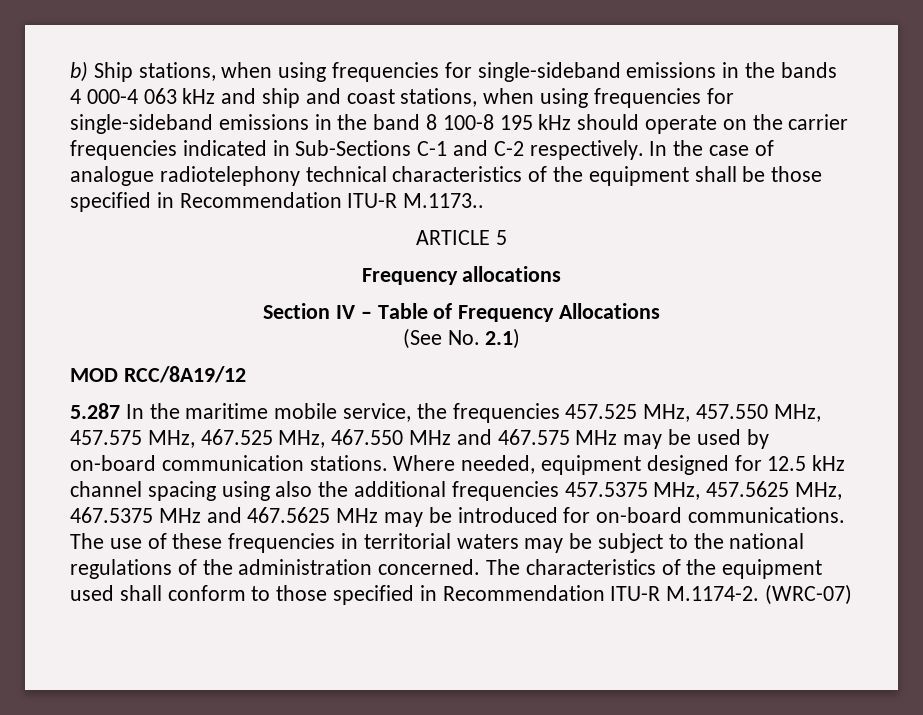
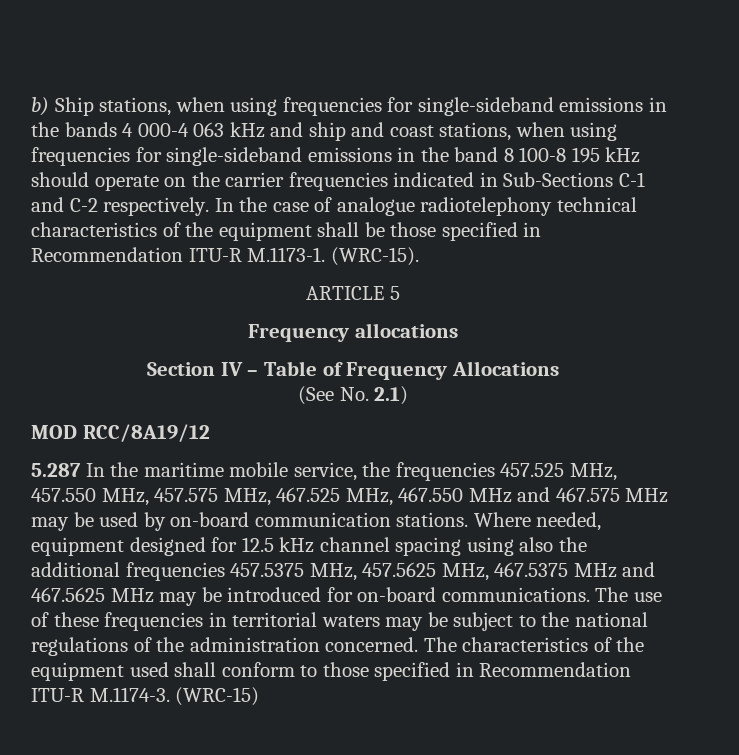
- In the case of analogue radiotelephony technical characteristics of the equipment shall be those specified in Recommendation ITU-R M.1173..
+ In the case of analogue radiotelephony technical characteristics of the equipment shall be those specified in Recommendation ITU-R M.1173-1. (WRC-15).
- The characteristics of the equipment used shall conform to those specified in Recommendation ITU-R M.1174-2. (WRC-07)
+ The characteristics of the equipment used shall conform to those specified in Recommendation ITU-R M.1174-3. (WRC-15)

